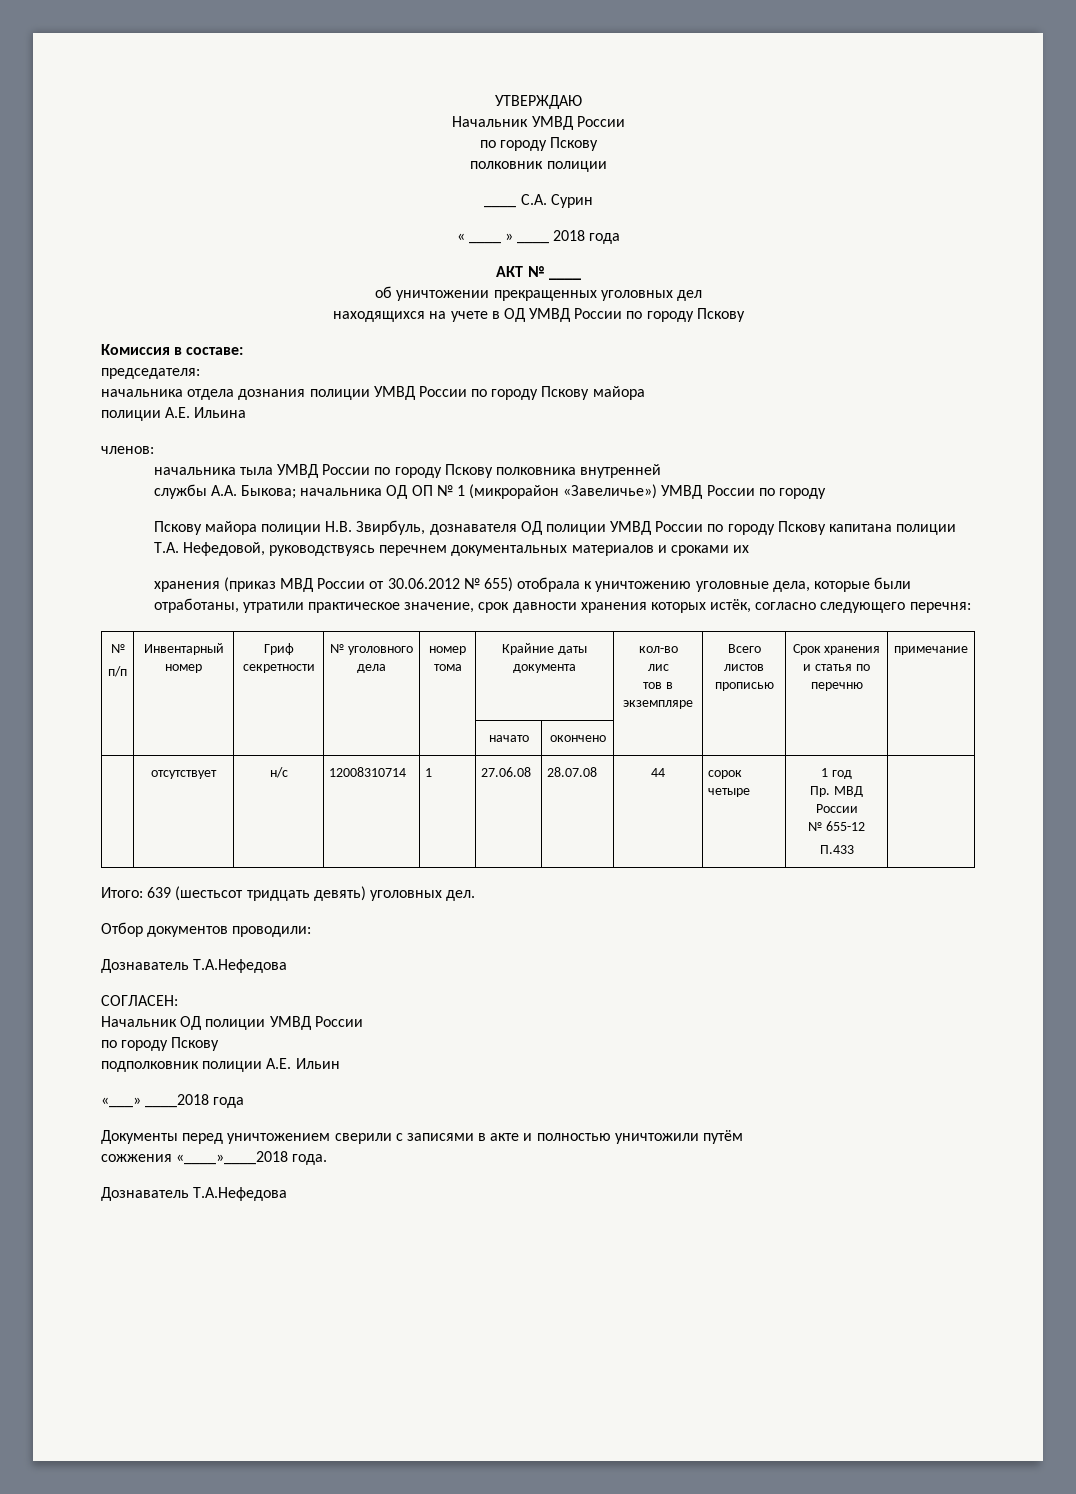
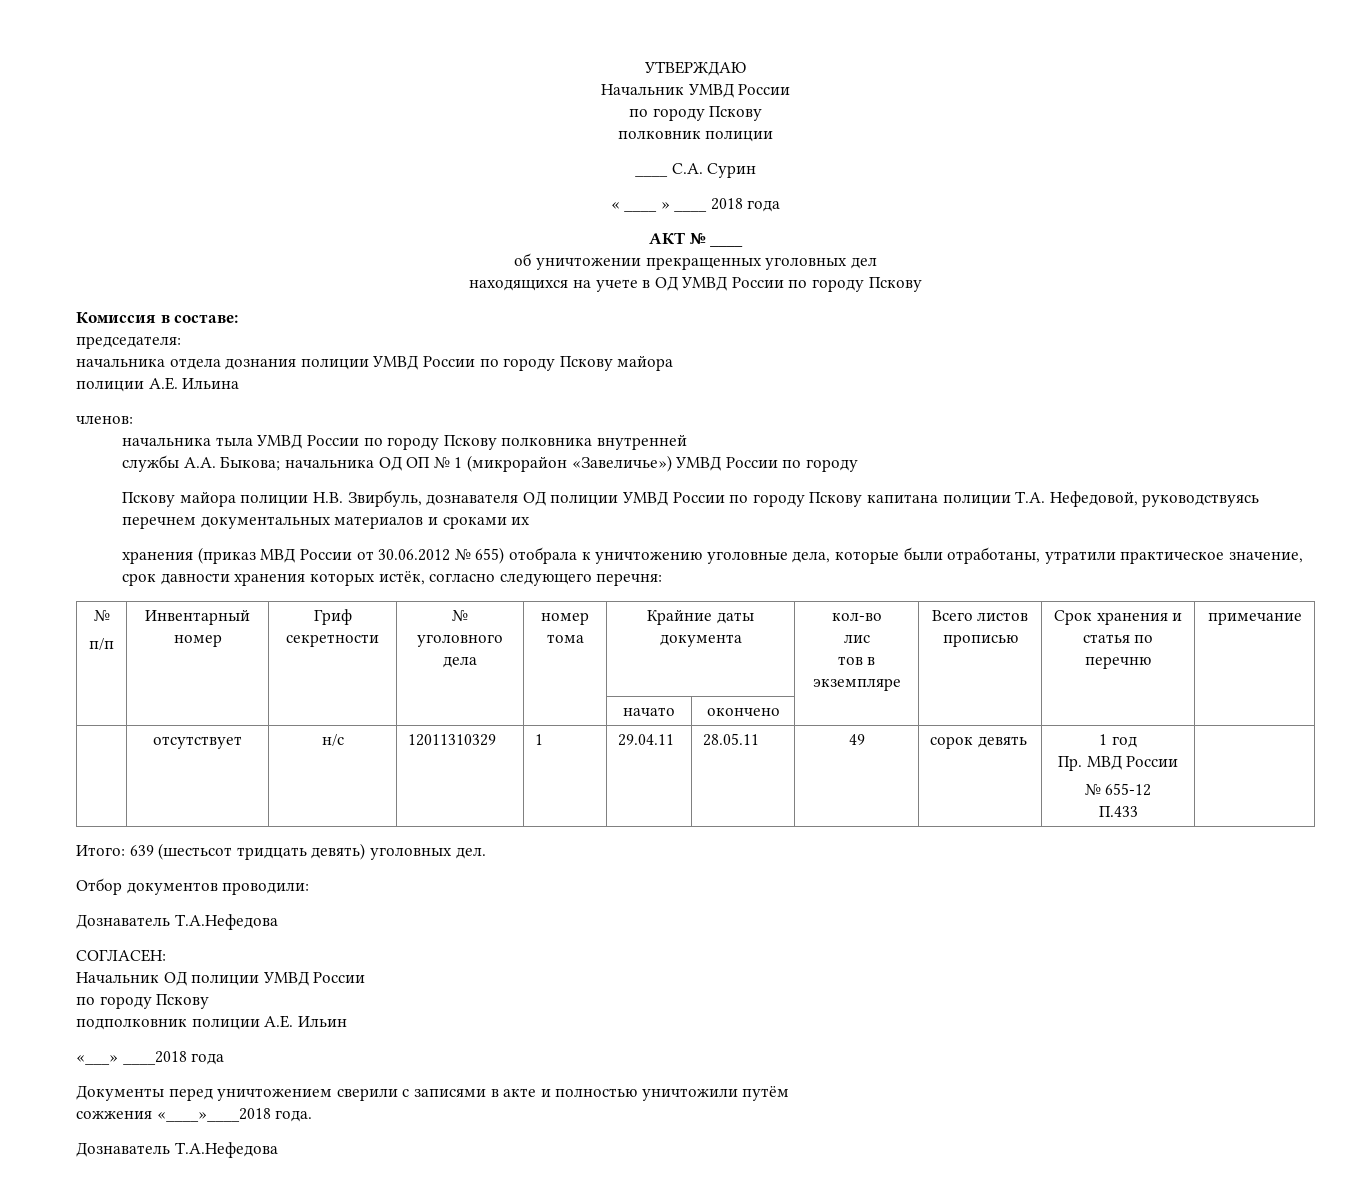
- | отсутствует | н/с | 12008310714 | 1 | 27.06.08 | 28.07.08 | 44 | сорок четыре | 1 год
+ | отсутствует | н/с | 12011310329 | 1 | 29.04.11 | 28.05.11 | 49 | сорок девять | 1 год

